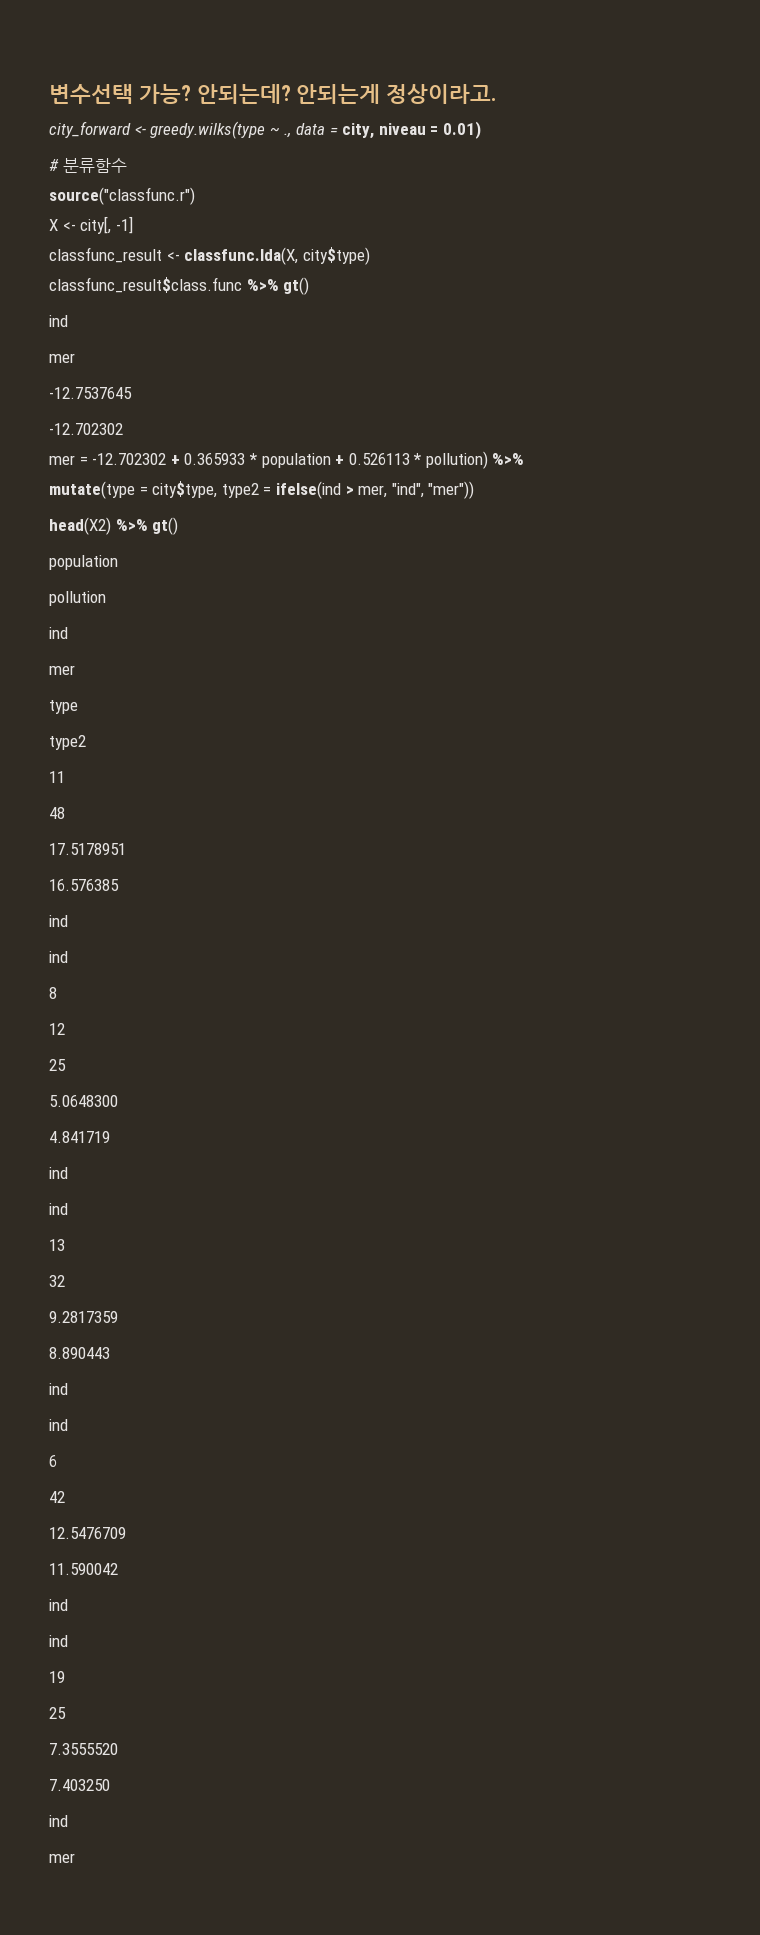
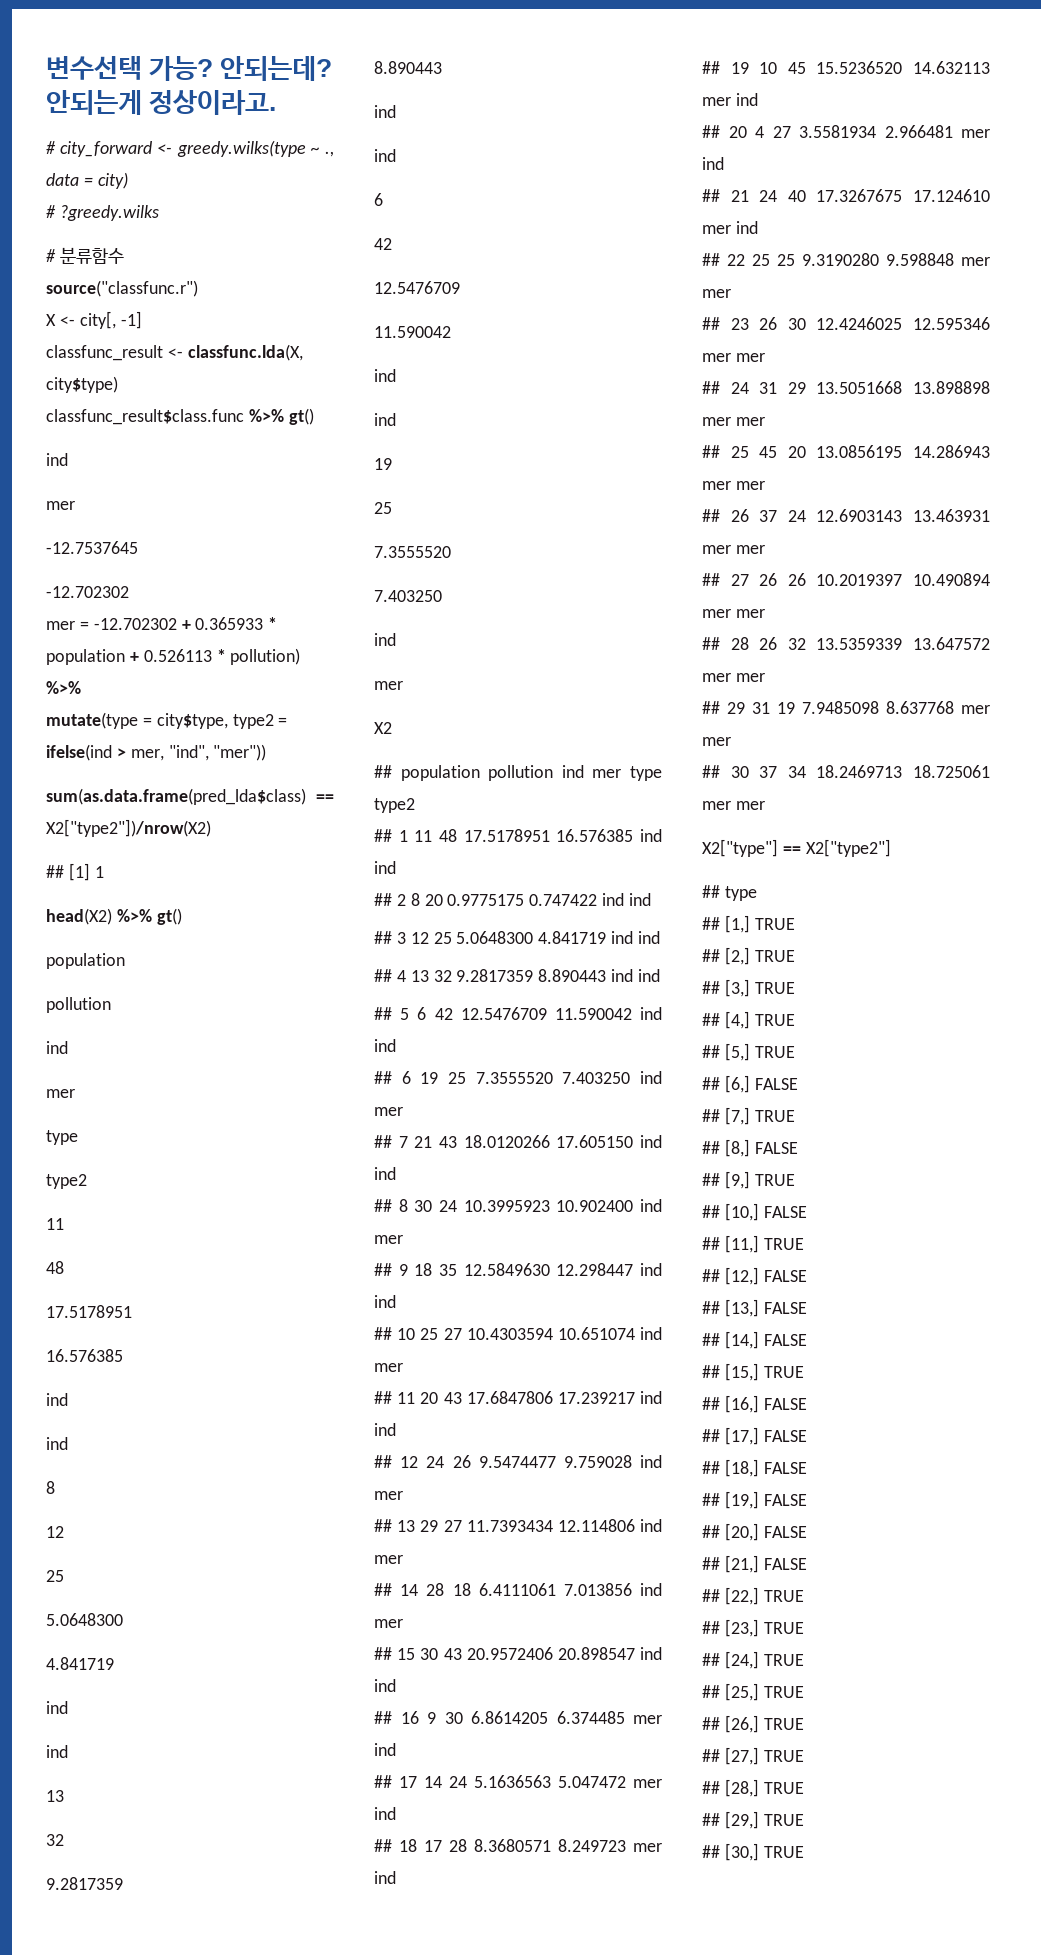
- city_forward <- greedy.wilks(type ~ ., data = city, niveau = 0.01)
+ # city_forward <- greedy.wilks(type ~ ., data = city)
+ # ?greedy.wilks
+ sum(as.data.frame(pred_lda$class) == X2["type2"])/nrow(X2)
+ ## [1] 1
+ X2
+ ## population pollution ind mer type type2
+ ## 1 11 48 17.5178951 16.576385 ind ind
+ ## 2 8 20 0.9775175 0.747422 ind ind
+ ## 3 12 25 5.0648300 4.841719 ind ind
+ ## 4 13 32 9.2817359 8.890443 ind ind
+ ## 5 6 42 12.5476709 11.590042 ind ind
+ ## 6 19 25 7.3555520 7.403250 ind mer
+ ## 7 21 43 18.0120266 17.605150 ind ind
+ ## 8 30 24 10.3995923 10.902400 ind mer
+ ## 9 18 35 12.5849630 12.298447 ind ind
+ ## 10 25 27 10.4303594 10.651074 ind mer
+ ## 11 20 43 17.6847806 17.239217 ind ind
+ ## 12 24 26 9.5474477 9.759028 ind mer
+ ## 13 29 27 11.7393434 12.114806 ind mer
+ ## 14 28 18 6.4111061 7.013856 ind mer
+ ## 15 30 43 20.9572406 20.898547 ind ind
+ ## 16 9 30 6.8614205 6.374485 mer ind
+ ## 17 14 24 5.1636563 5.047472 mer ind
+ ## 18 17 28 8.3680571 8.249723 mer ind
+ ## 19 10 45 15.5236520 14.632113 mer ind
+ ## 20 4 27 3.5581934 2.966481 mer ind
+ ## 21 24 40 17.3267675 17.124610 mer ind
+ ## 22 25 25 9.3190280 9.598848 mer mer
+ ## 23 26 30 12.4246025 12.595346 mer mer
+ ## 24 31 29 13.5051668 13.898898 mer mer
+ ## 25 45 20 13.0856195 14.286943 mer mer
+ ## 26 37 24 12.6903143 13.463931 mer mer
+ ## 27 26 26 10.2019397 10.490894 mer mer
+ ## 28 26 32 13.5359339 13.647572 mer mer
+ ## 29 31 19 7.9485098 8.637768 mer mer
+ ## 30 37 34 18.2469713 18.725061 mer mer
+ X2["type"] == X2["type2"]
+ ## type
+ ## [1,] TRUE
+ ## [2,] TRUE
+ ## [3,] TRUE
+ ## [4,] TRUE
+ ## [5,] TRUE
+ ## [6,] FALSE
+ ## [7,] TRUE
+ ## [8,] FALSE
+ ## [9,] TRUE
+ ## [10,] FALSE
+ ## [11,] TRUE
+ ## [12,] FALSE
+ ## [13,] FALSE
+ ## [14,] FALSE
+ ## [15,] TRUE
+ ## [16,] FALSE
+ ## [17,] FALSE
+ ## [18,] FALSE
+ ## [19,] FALSE
+ ## [20,] FALSE
+ ## [21,] FALSE
+ ## [22,] TRUE
+ ## [23,] TRUE
+ ## [24,] TRUE
+ ## [25,] TRUE
+ ## [26,] TRUE
+ ## [27,] TRUE
+ ## [28,] TRUE
+ ## [29,] TRUE
+ ## [30,] TRUE

